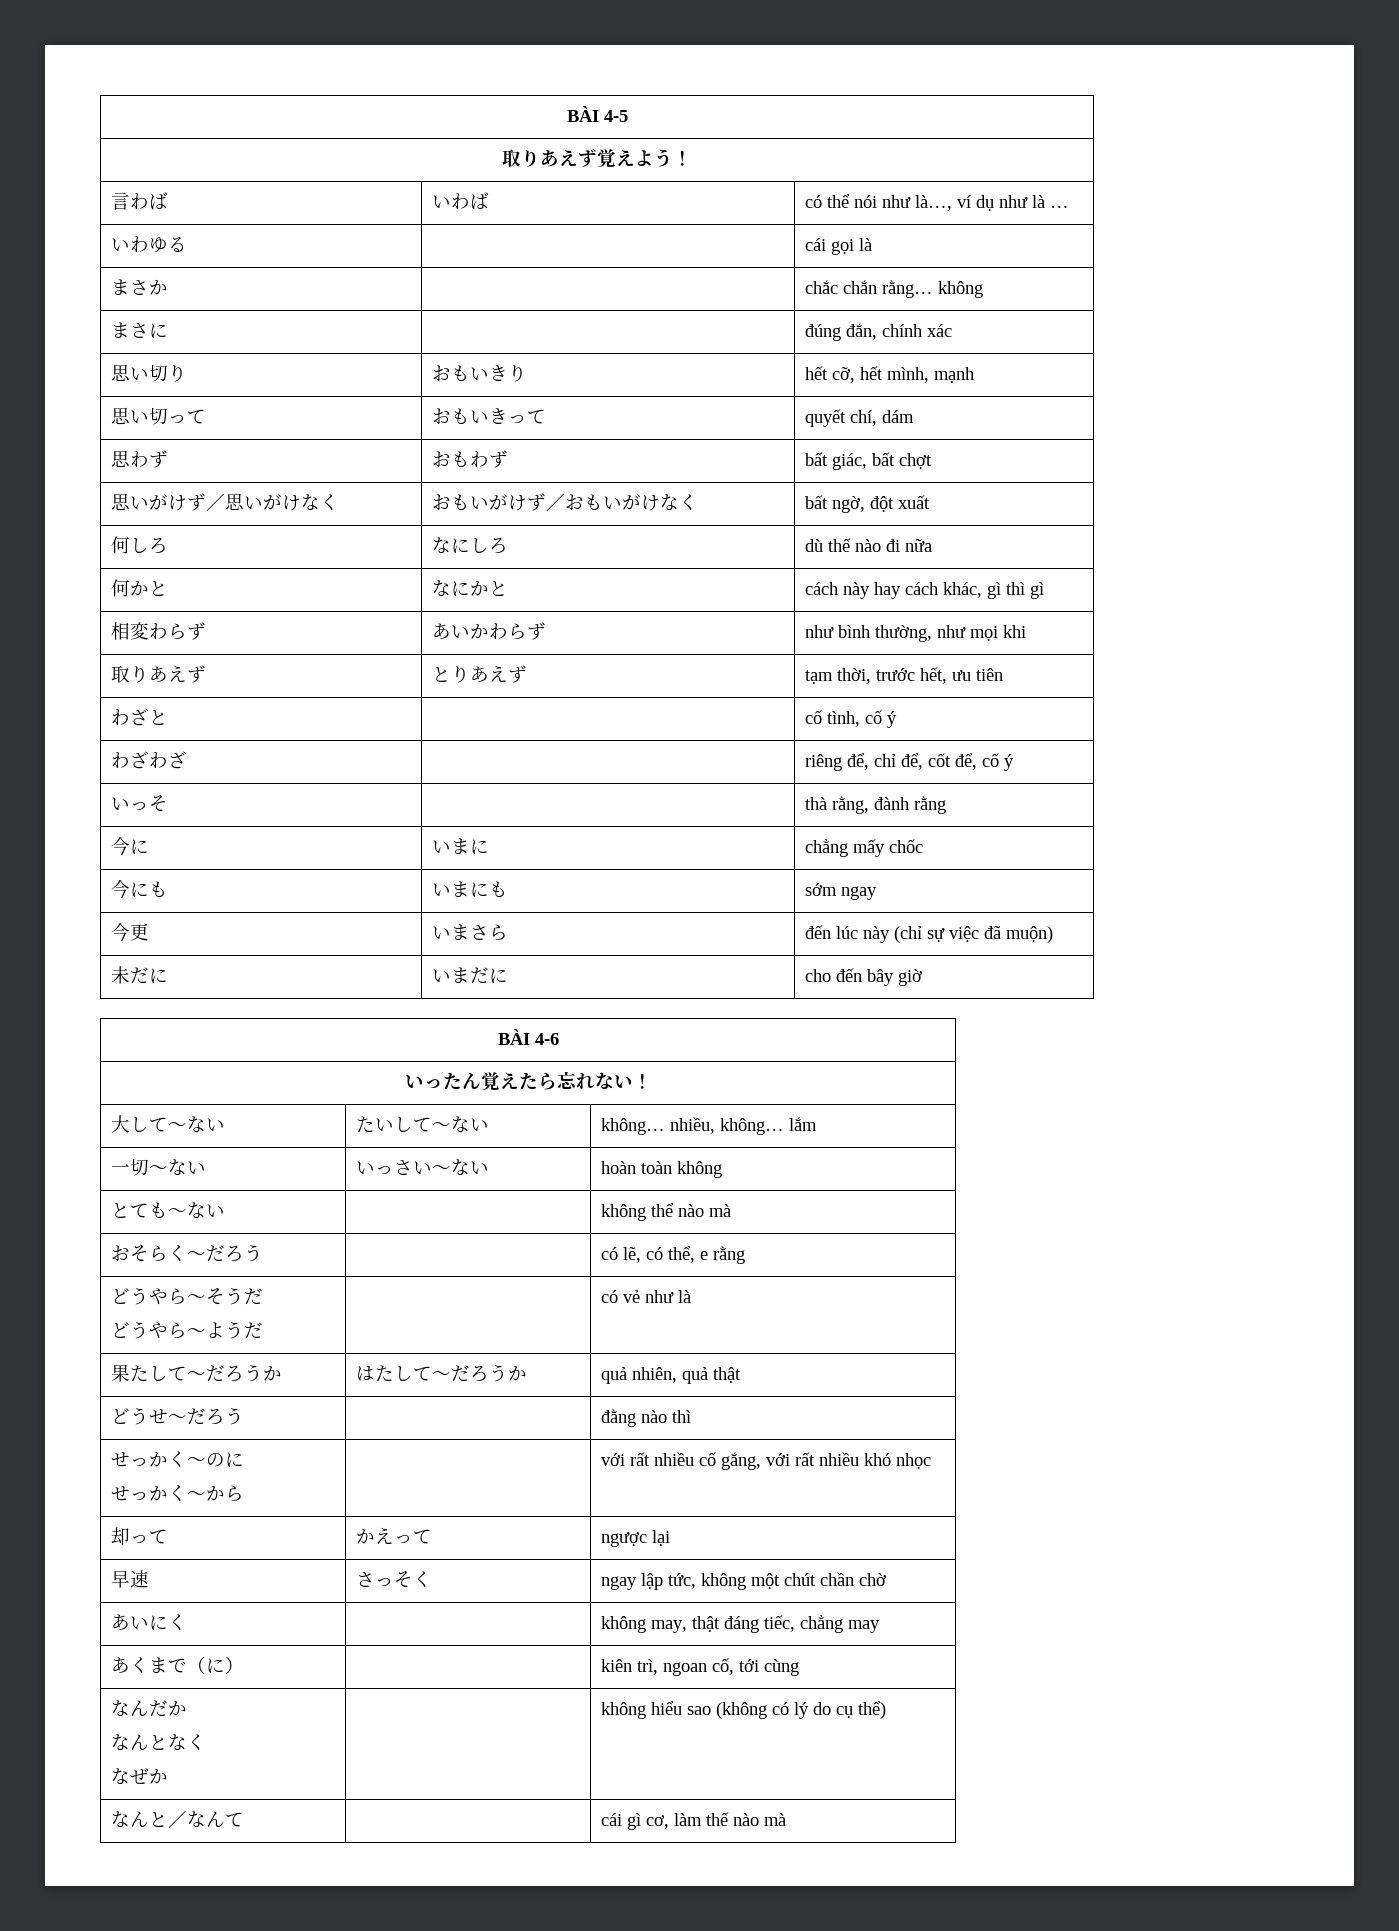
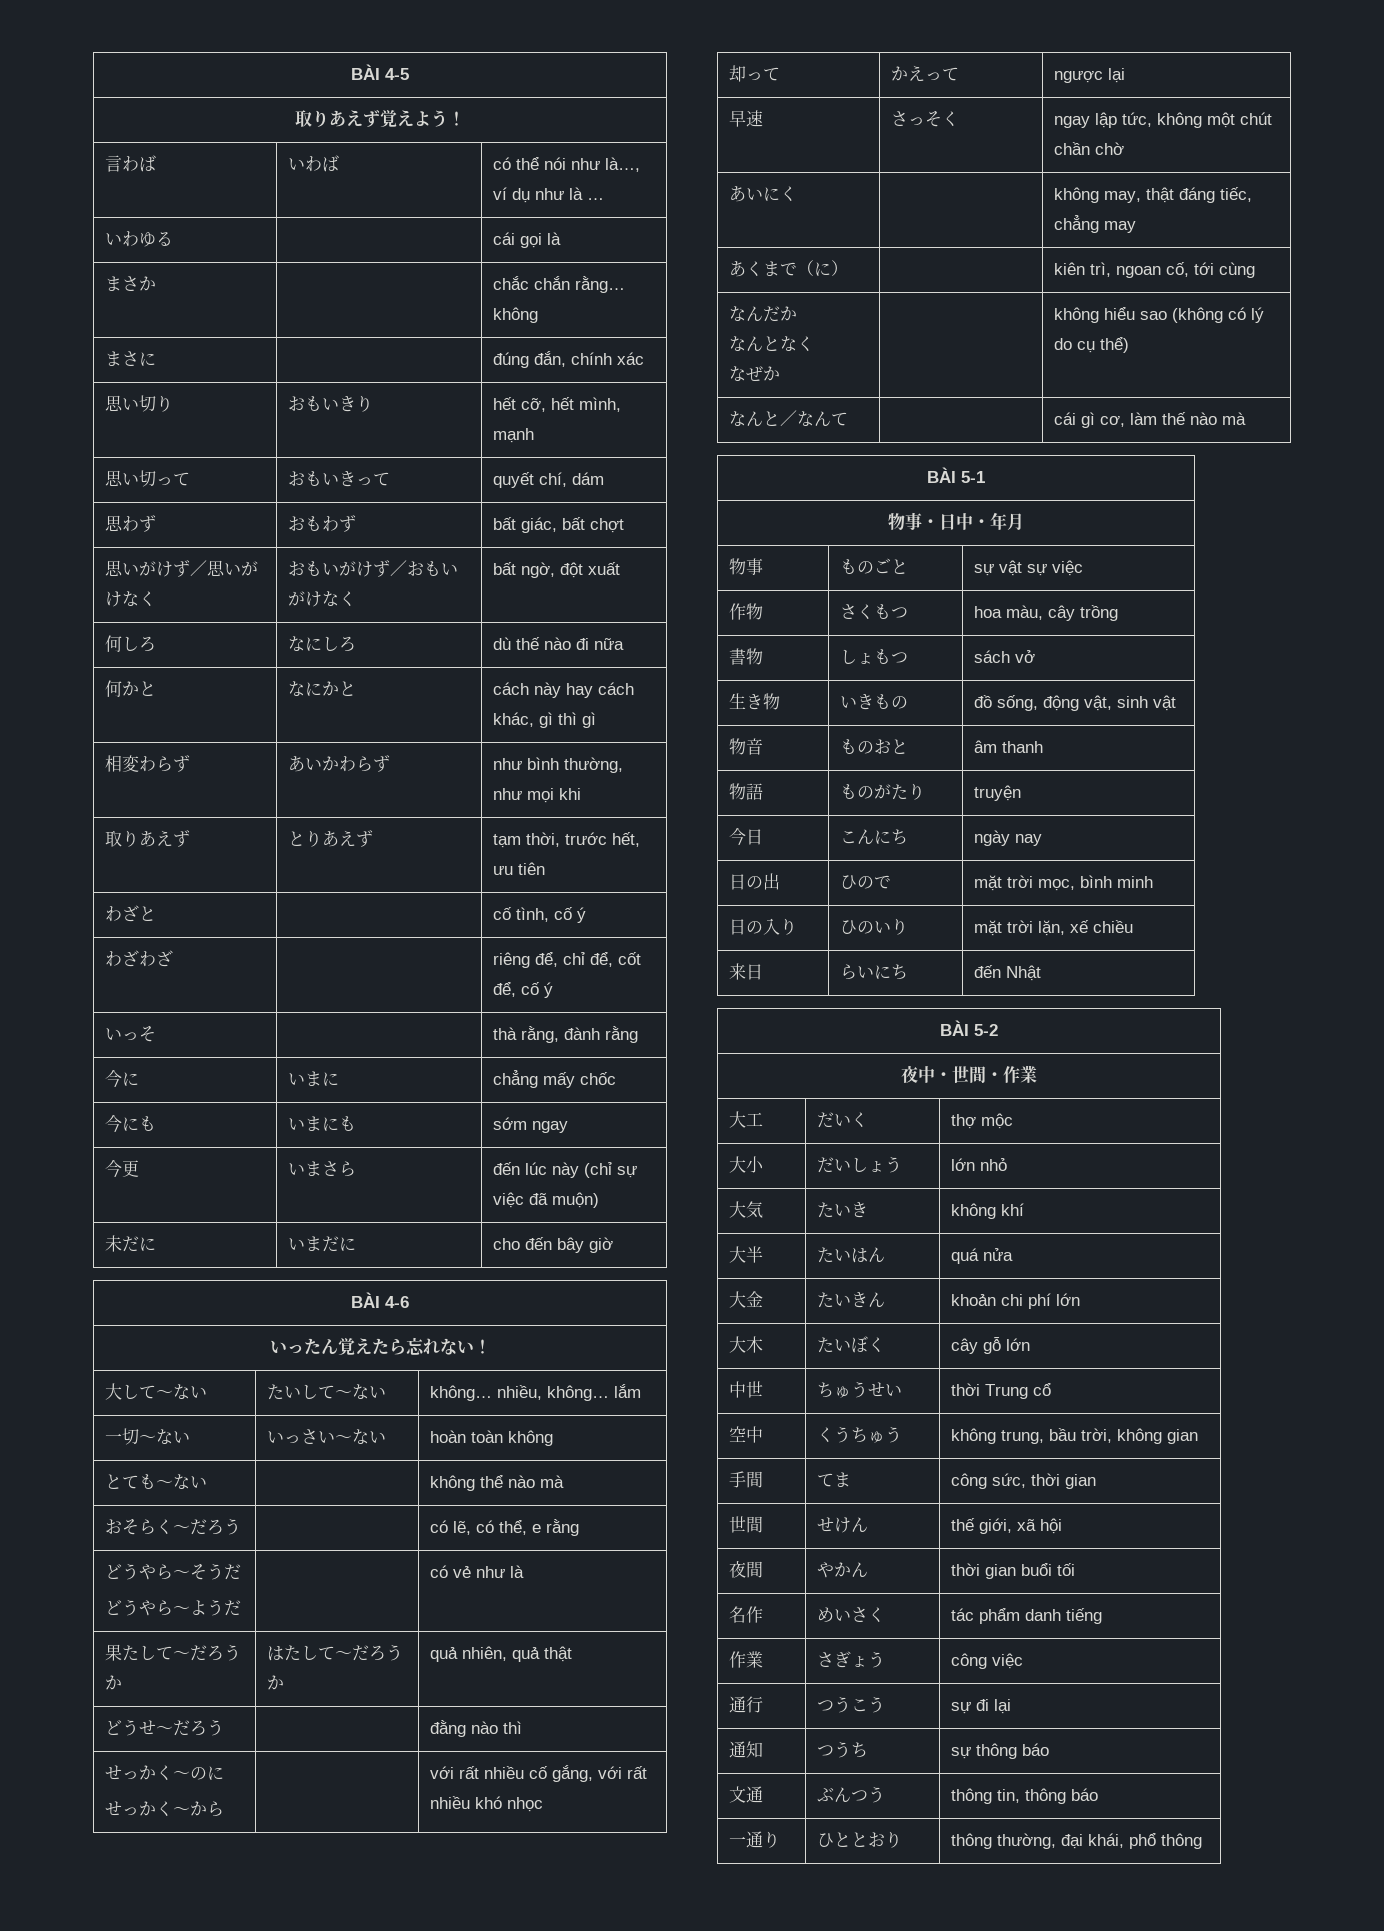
+ BÀI 5-1
+ 物事・日中・年月
+ 物事 | ものごと | sự vật sự việc
+ 作物 | さくもつ | hoa màu, cây trồng
+ 書物 | しょもつ | sách vở
+ 生き物 | いきもの | đồ sống, động vật, sinh vật
+ 物音 | ものおと | âm thanh
+ 物語 | ものがたり | truyện
+ 今日 | こんにち | ngày nay
+ 日の出 | ひので | mặt trời mọc, bình minh
+ 日の入り | ひのいり | mặt trời lặn, xế chiều
+ 来日 | らいにち | đến Nhật
+ BÀI 5-2
+ 夜中・世間・作業
+ 大工 | だいく | thợ mộc
+ 大小 | だいしょう | lớn nhỏ
+ 大気 | たいき | không khí
+ 大半 | たいはん | quá nửa
+ 大金 | たいきん | khoản chi phí lớn
+ 大木 | たいぼく | cây gỗ lớn
+ 中世 | ちゅうせい | thời Trung cổ
+ 空中 | くうちゅう | không trung, bầu trời, không gian
+ 手間 | てま | công sức, thời gian
+ 世間 | せけん | thế giới, xã hội
+ 夜間 | やかん | thời gian buổi tối
+ 名作 | めいさく | tác phẩm danh tiếng
+ 作業 | さぎょう | công việc
+ 通行 | つうこう | sự đi lại
+ 通知 | つうち | sự thông báo
+ 文通 | ぶんつう | thông tin, thông báo
+ 一通り | ひととおり | thông thường, đại khái, phổ thông

